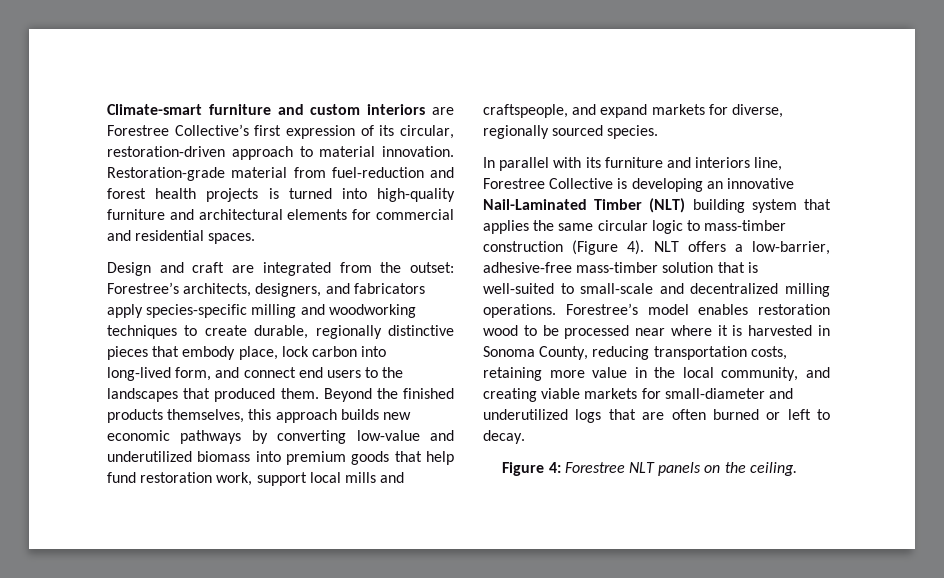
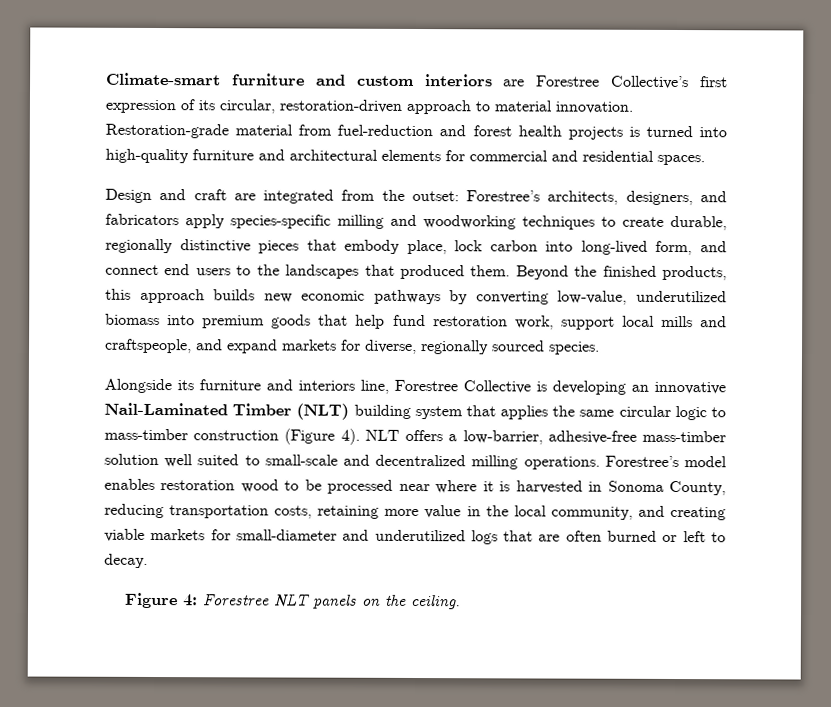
- Beyond the finished products themselves, this approach builds new economic pathways by converting low-value and underutilized biomass into premium goods that help fund restoration work, support local mills and craftspeople, and expand markets for diverse, regionally sourced species.
+ Beyond the finished products, this approach builds new economic pathways by converting low-value, underutilized biomass into premium goods that help fund restoration work, support local mills and craftspeople, and expand markets for diverse, regionally sourced species.
- In parallel with its furniture and interiors line, Forestree Collective is developing an innovative Nail-Laminated Timber (NLT) building system that applies the same circular logic to mass-timber construction (Figure 4).
+ Alongside its furniture and interiors line, Forestree Collective is developing an innovative Nail-Laminated Timber (NLT) building system that applies the same circular logic to mass-timber construction (Figure 4).
- NLT offers a low-barrier, adhesive-free mass-timber solution that is well-suited to small-scale and decentralized milling operations.
+ NLT offers a low-barrier, adhesive-free mass-timber solution well suited to small-scale and decentralized milling operations.

